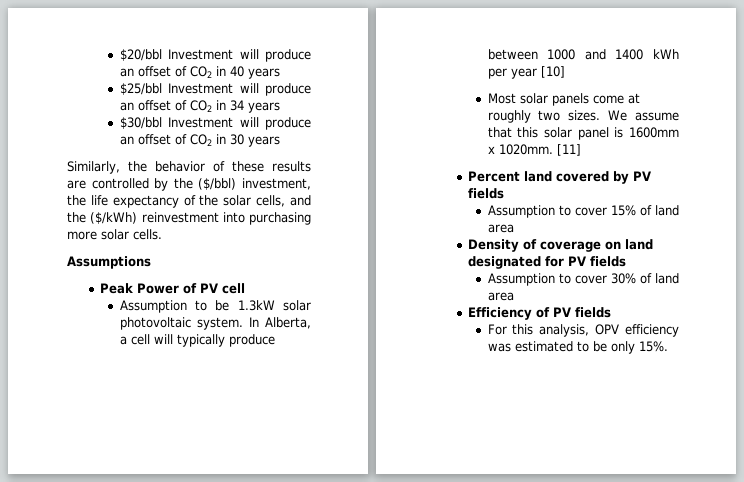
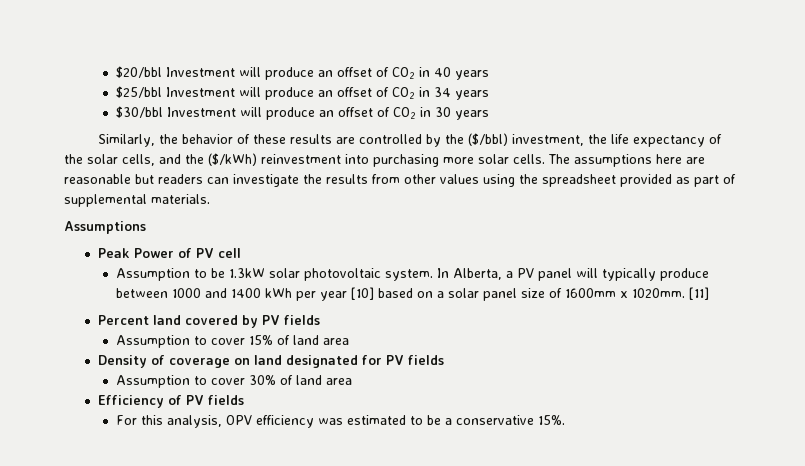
+ The assumptions here are reasonable but readers can investigate the results from other values using the spreadsheet provided as part of supplemental materials.
- In Alberta, a cell will typically produce between 1000 and 1400 kWh per year [10]
- Most solar panels come at roughly two sizes. We assume that this solar panel is 1600mm x 1020mm.
+ In Alberta, a PV panel will typically produce between 1000 and 1400 kWh per year [10] based on a solar panel size of 1600mm x 1020mm.
- For this analysis, OPV efficiency was estimated to be only 15%.
+ For this analysis, OPV efficiency was estimated to be a conservative 15%.

